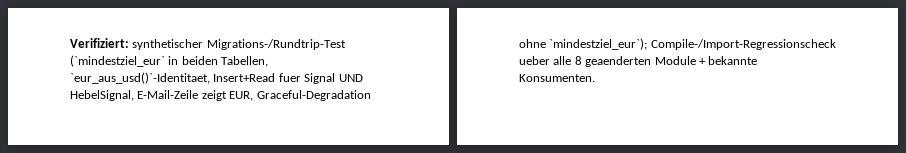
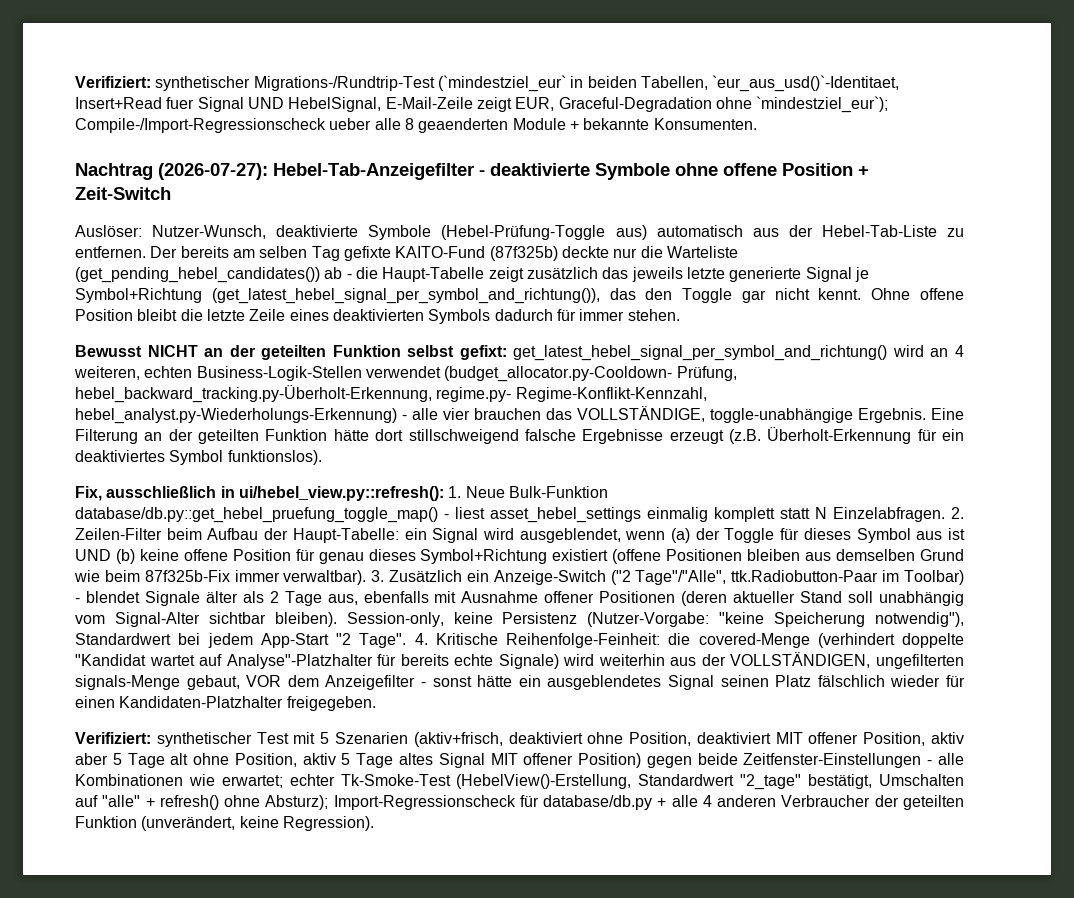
+ Nachtrag (2026-07-27): Hebel-Tab-Anzeigefilter - deaktivierte Symbole ohne offene Position + Zeit-Switch
+ Auslöser: Nutzer-Wunsch, deaktivierte Symbole (Hebel-Prüfung-Toggle aus) automatisch aus der Hebel-Tab-Liste zu entfernen. Der bereits am selben Tag gefixte KAITO-Fund (87f325b) deckte nur die Warteliste (get_pending_hebel_candidates()) ab - die Haupt-Tabelle zeigt zusätzlich das jeweils letzte generierte Signal je Symbol+Richtung (get_latest_hebel_signal_per_symbol_and_richtung()), das den Toggle gar nicht kennt. Ohne offene Position bleibt die letzte Zeile eines deaktivierten Symbols dadurch für immer stehen.
+ Bewusst NICHT an der geteilten Funktion selbst gefixt: get_latest_hebel_signal_per_symbol_and_richtung() wird an 4 weiteren, echten Business-Logik-Stellen verwendet (budget_allocator.py-Cooldown- Prüfung, hebel_backward_tracking.py-Überholt-Erkennung, regime.py- Regime-Konflikt-Kennzahl, hebel_analyst.py-Wiederholungs-Erkennung) - alle vier brauchen das VOLLSTÄNDIGE, toggle-unabhängige Ergebnis. Eine Filterung an der geteilten Funktion hätte dort stillschweigend falsche Ergebnisse erzeugt (z.B. Überholt-Erkennung für ein deaktiviertes Symbol funktionslos).
+ Fix, ausschließlich in ui/hebel_view.py::refresh(): 1. Neue Bulk-Funktion database/db.py::get_hebel_pruefung_toggle_map() - liest asset_hebel_settings einmalig komplett statt N Einzelabfragen. 2. Zeilen-Filter beim Aufbau der Haupt-Tabelle: ein Signal wird ausgeblendet, wenn (a) der Toggle für dieses Symbol aus ist UND (b) keine offene Position für genau dieses Symbol+Richtung existiert (offene Positionen bleiben aus demselben Grund wie beim 87f325b-Fix immer verwaltbar). 3. Zusätzlich ein Anzeige-Switch ("2 Tage"/"Alle", ttk.Radiobutton-Paar im Toolbar) - blendet Signale älter als 2 Tage aus, ebenfalls mit Ausnahme offener Positionen (deren aktueller Stand soll unabhängig vom Signal-Alter sichtbar bleiben). Session-only, keine Persistenz (Nutzer-Vorgabe: "keine Speicherung notwendig"), Standardwert bei jedem App-Start "2 Tage". 4. Kritische Reihenfolge-Feinheit: die covered-Menge (verhindert doppelte "Kandidat wartet auf Analyse"-Platzhalter für bereits echte Signale) wird weiterhin aus der VOLLSTÄNDIGEN, ungefilterten signals-Menge gebaut, VOR dem Anzeigefilter - sonst hätte ein ausgeblendetes Signal seinen Platz fälschlich wieder für einen Kandidaten-Platzhalter freigegeben.
+ Verifiziert: synthetischer Test mit 5 Szenarien (aktiv+frisch, deaktiviert ohne Position, deaktiviert MIT offener Position, aktiv aber 5 Tage alt ohne Position, aktiv 5 Tage altes Signal MIT offener Position) gegen beide Zeitfenster-Einstellungen - alle Kombinationen wie erwartet; echter Tk-Smoke-Test (HebelView()-Erstellung, Standardwert "2_tage" bestätigt, Umschalten auf "alle" + refresh() ohne Absturz); Import-Regressionscheck für database/db.py + alle 4 anderen Verbraucher der geteilten Funktion (unverändert, keine Regression).

